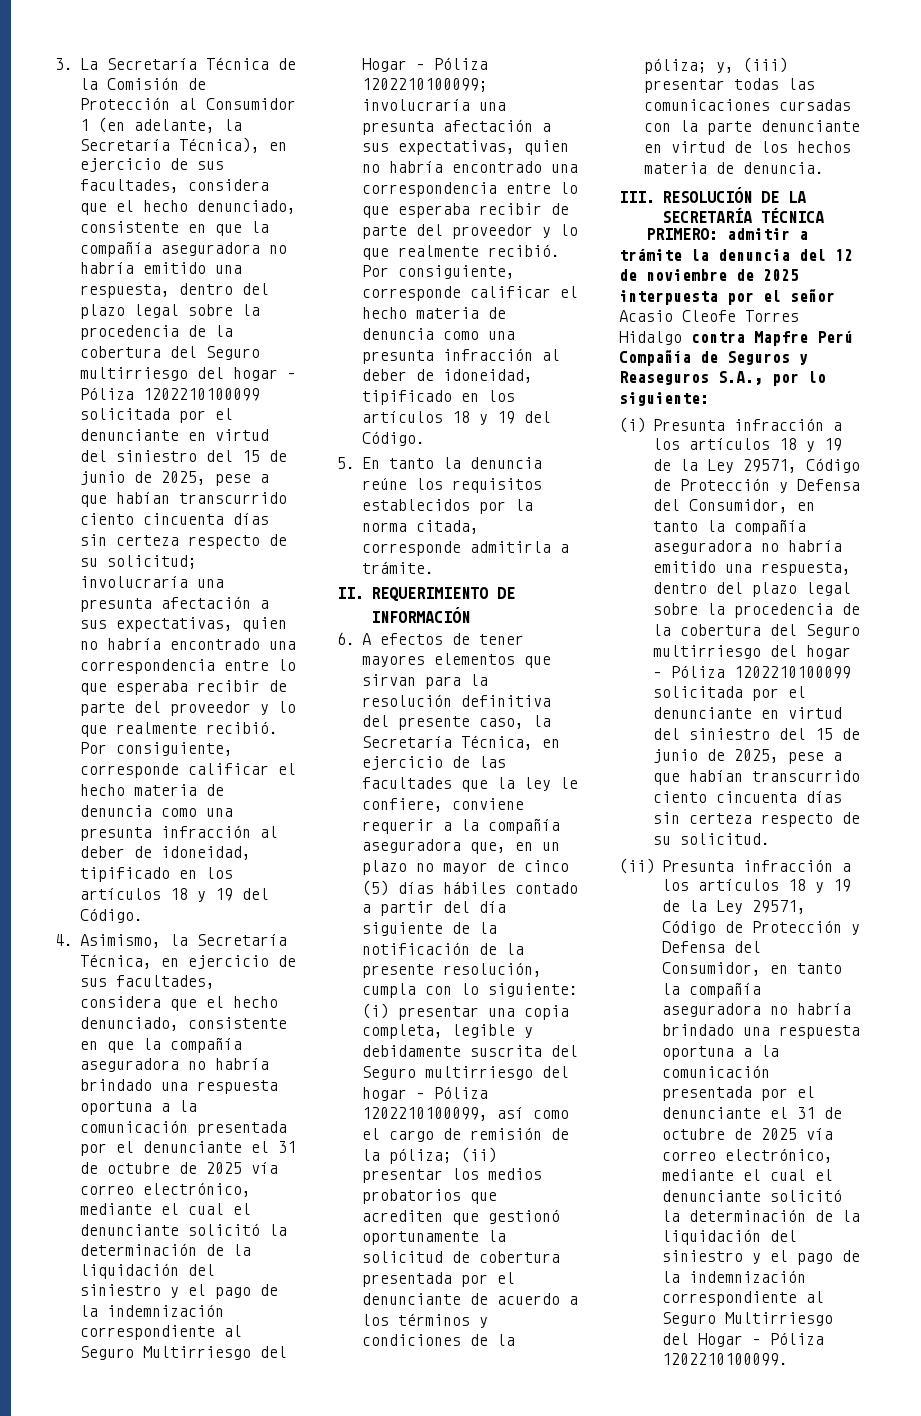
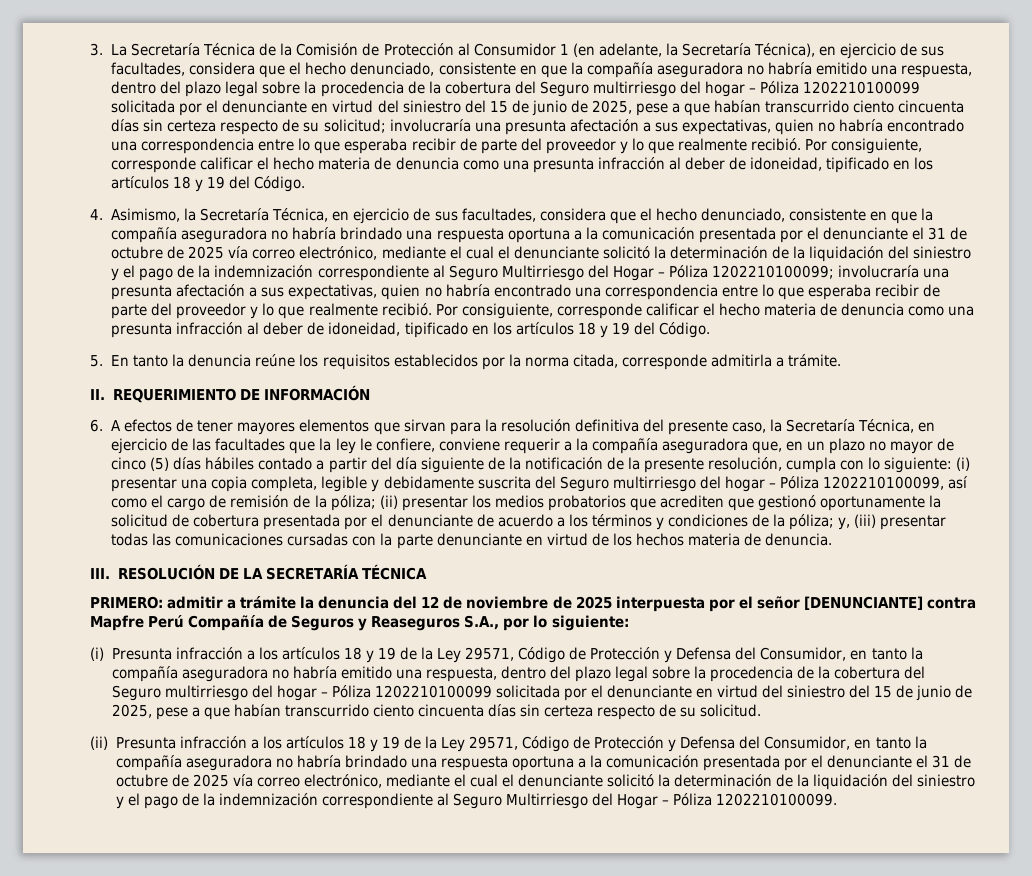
- PRIMERO: admitir a trámite la denuncia del 12 de noviembre de 2025 interpuesta por el señor Acasio Cleofe Torres Hidalgo contra Mapfre Perú Compañía de Seguros y Reaseguros S.A., por lo siguiente:
+ PRIMERO: admitir a trámite la denuncia del 12 de noviembre de 2025 interpuesta por el señor [DENUNCIANTE] contra Mapfre Perú Compañía de Seguros y Reaseguros S.A., por lo siguiente:

